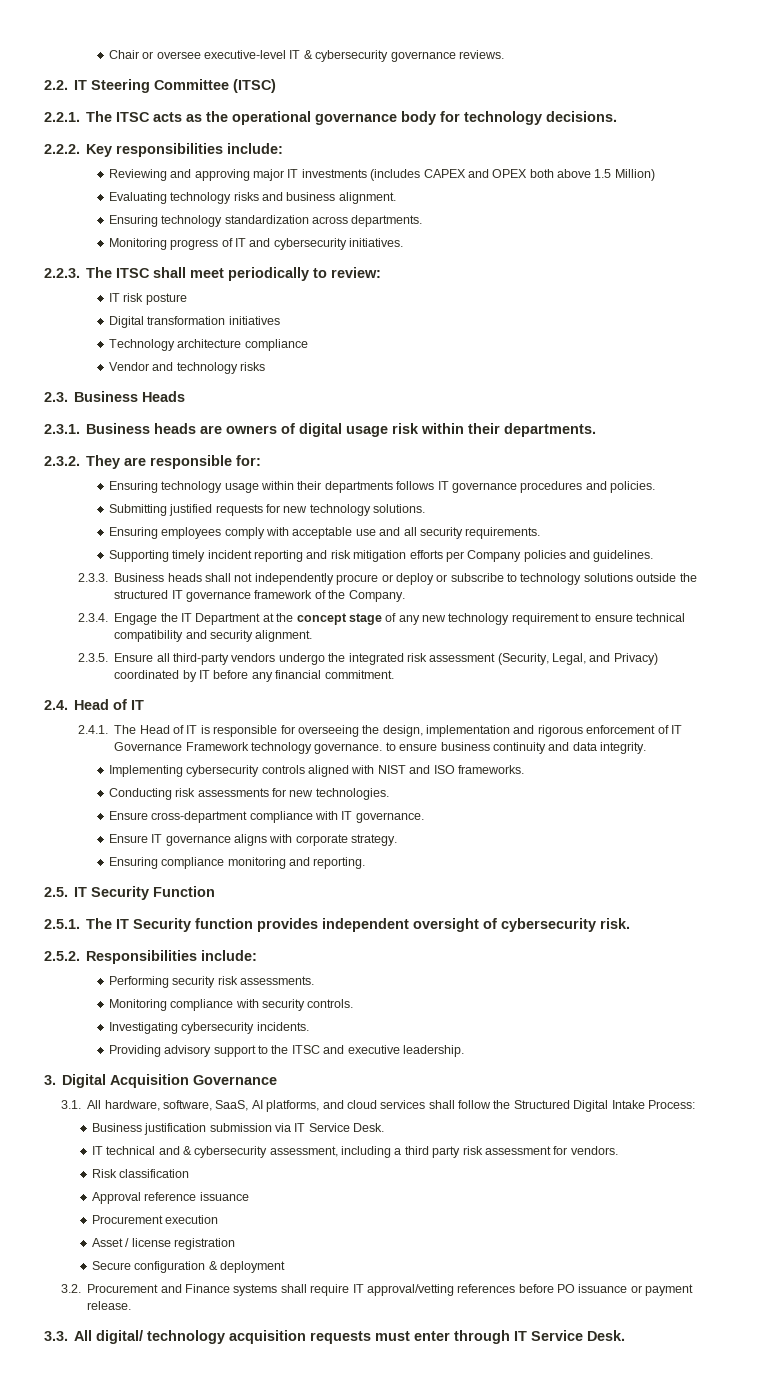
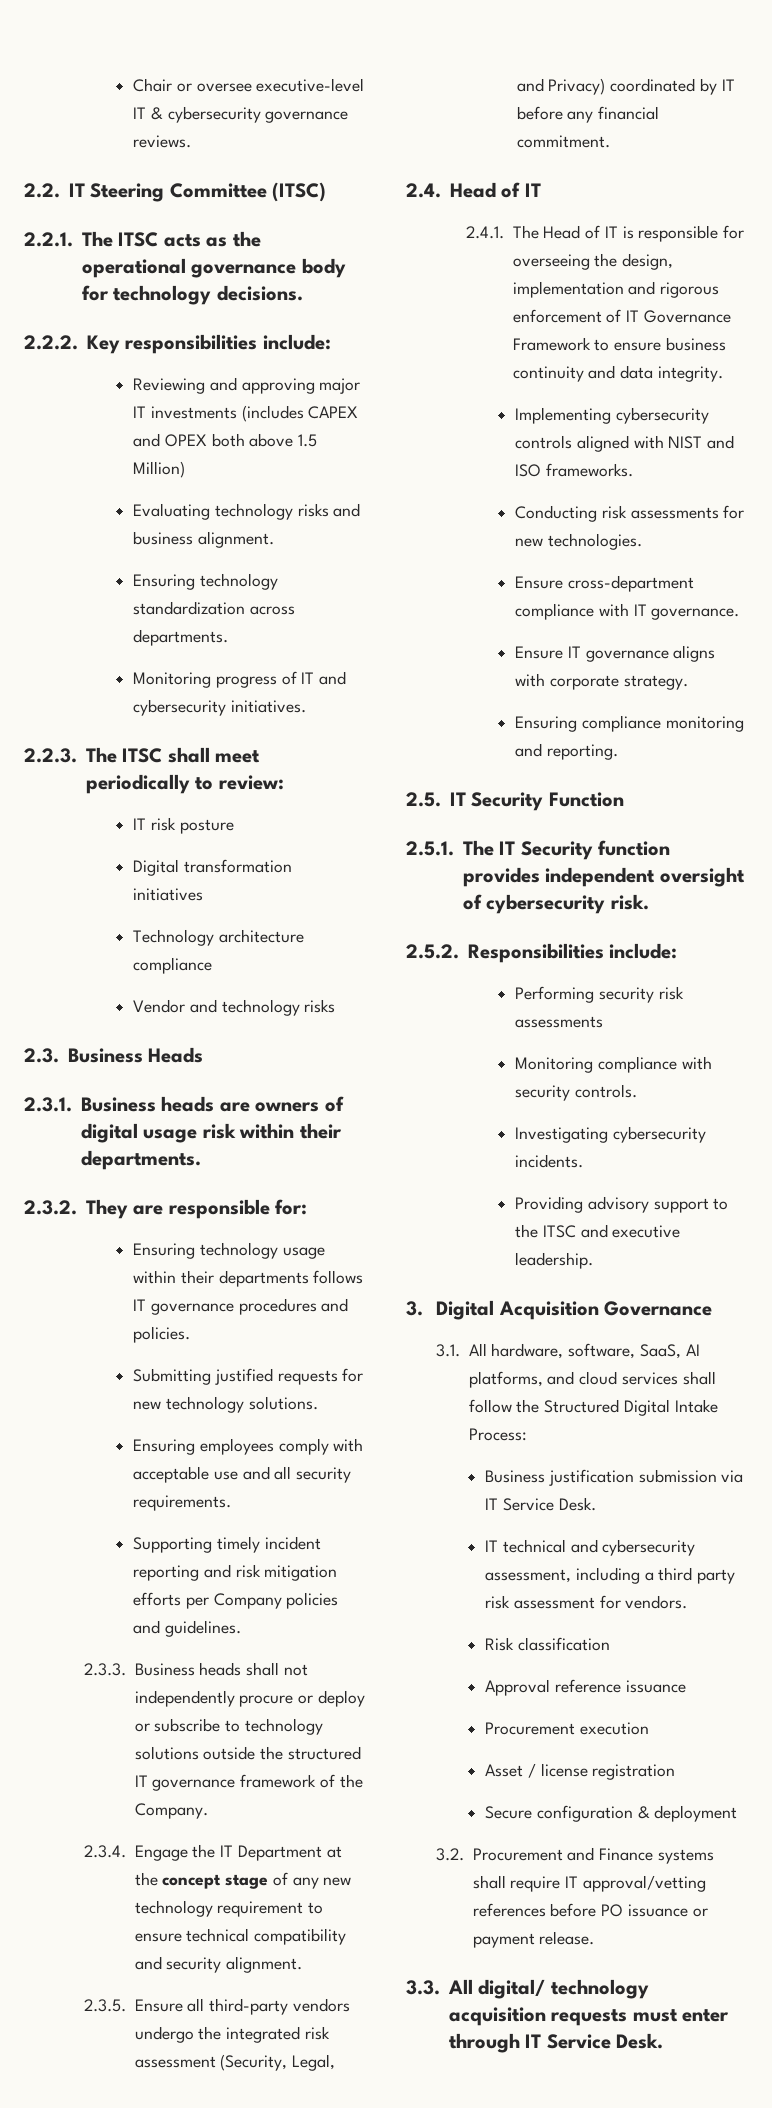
- 2.4.1. The Head of IT is responsible for overseeing the design, implementation and rigorous enforcement of IT Governance Framework technology governance. to ensure business continuity and data integrity.
+ 2.4.1. The Head of IT is responsible for overseeing the design, implementation and rigorous enforcement of IT Governance Framework to ensure business continuity and data integrity.
- Performing security risk assessments.
+ Performing security risk assessments
- IT technical and & cybersecurity assessment, including a third party risk assessment for vendors.
+ IT technical and cybersecurity assessment, including a third party risk assessment for vendors.

